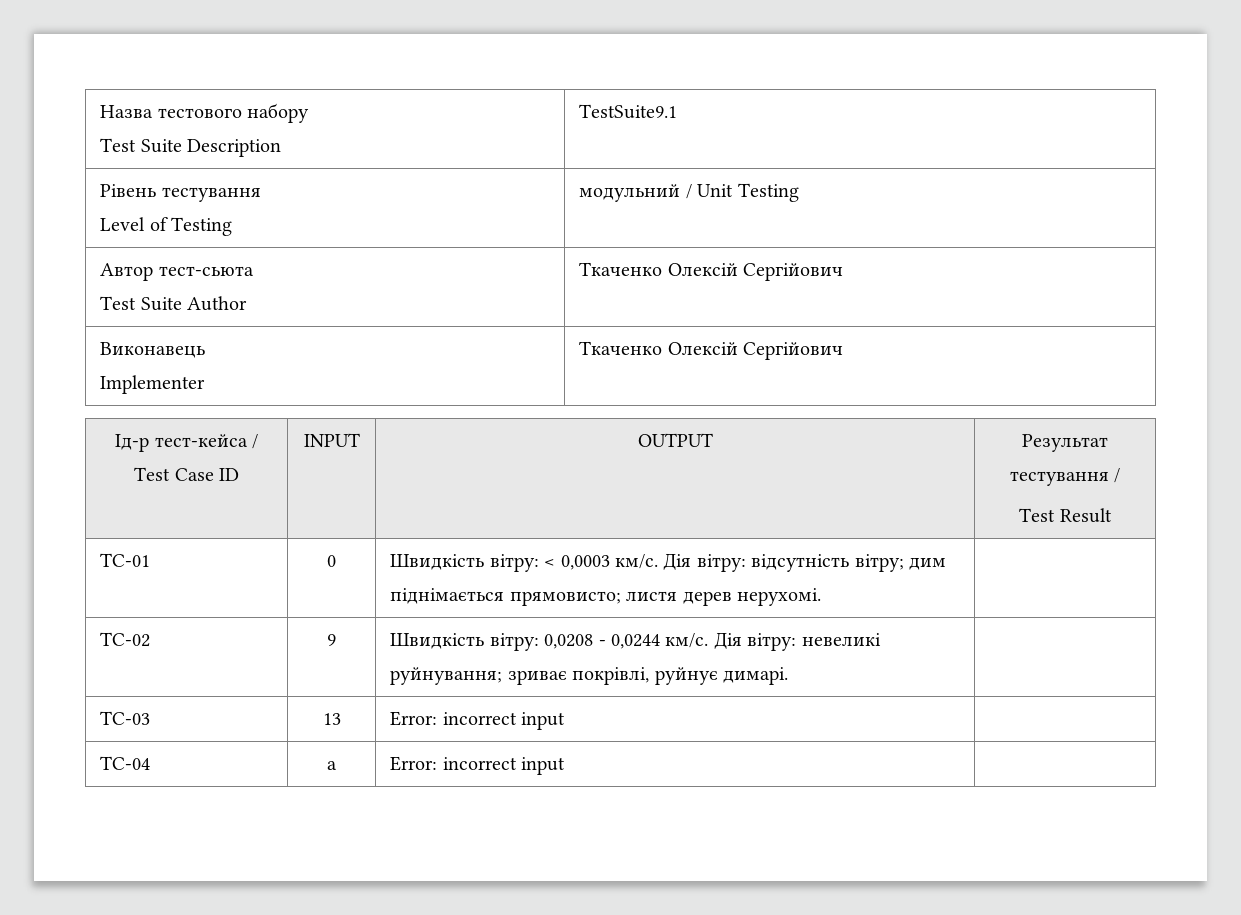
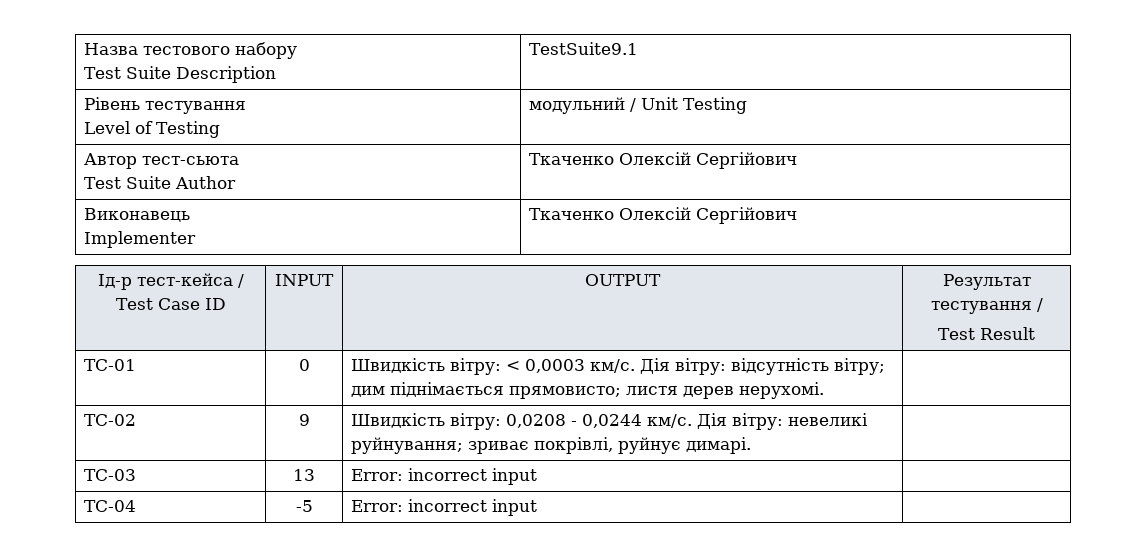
- TC-04 | a | Error: incorrect input |
+ TC-04 | -5 | Error: incorrect input |

